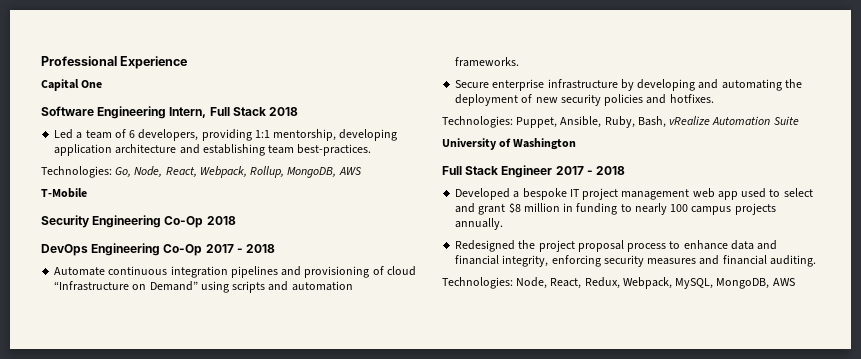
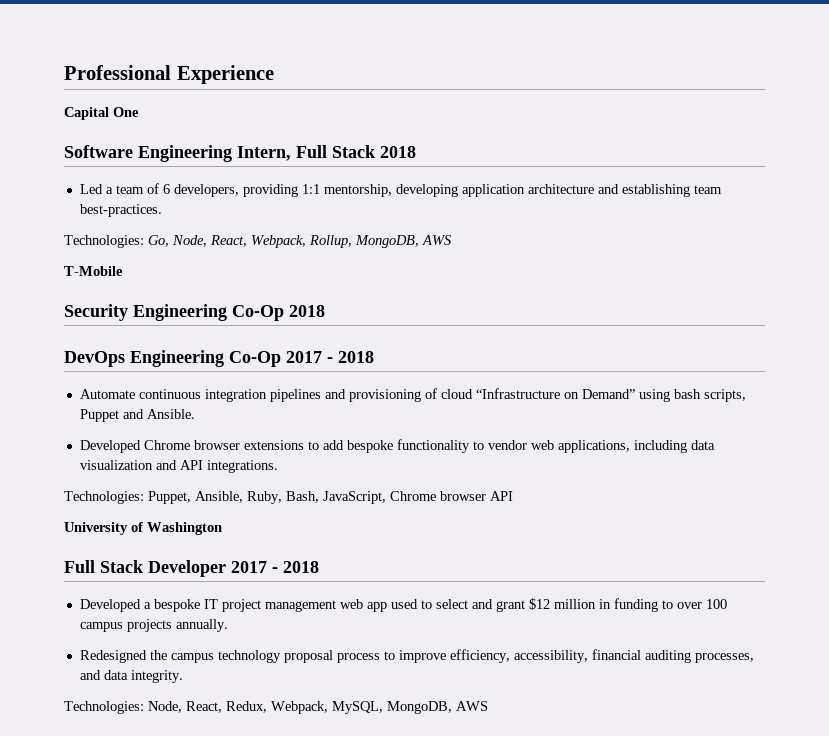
- Automate continuous integration pipelines and provisioning of cloud “Infrastructure on Demand” using scripts and automation frameworks.
- Secure enterprise infrastructure by developing and automating the deployment of new security policies and hotfixes.
+ Automate continuous integration pipelines and provisioning of cloud “Infrastructure on Demand” using bash scripts, Puppet and Ansible.
+ Developed Chrome browser extensions to add bespoke functionality to vendor web applications, including data visualization and API integrations.
- Technologies: Puppet, Ansible, Ruby, Bash, vRealize Automation Suite
+ Technologies: Puppet, Ansible, Ruby, Bash, JavaScript, Chrome browser API
- Full Stack Engineer 2017 - 2018
+ Full Stack Developer 2017 - 2018
- Developed a bespoke IT project management web app used to select and grant $8 million in funding to nearly 100 campus projects annually.
+ Developed a bespoke IT project management web app used to select and grant $12 million in funding to over 100 campus projects annually.
- Redesigned the project proposal process to enhance data and financial integrity, enforcing security measures and financial auditing.
+ Redesigned the campus technology proposal process to improve efficiency, accessibility, financial auditing processes, and data integrity.

